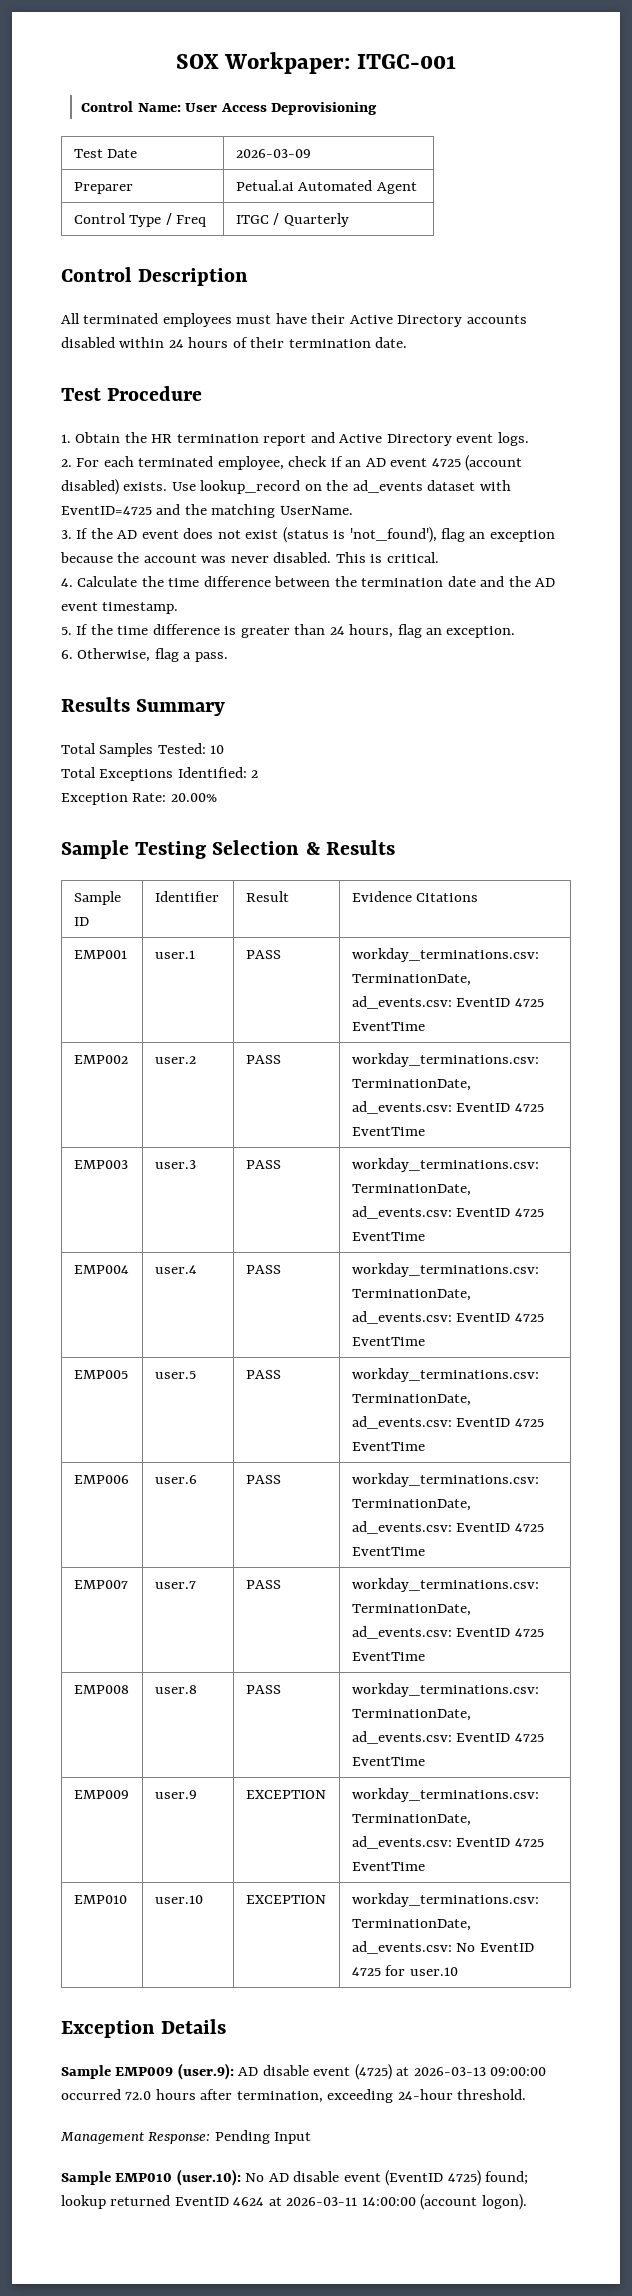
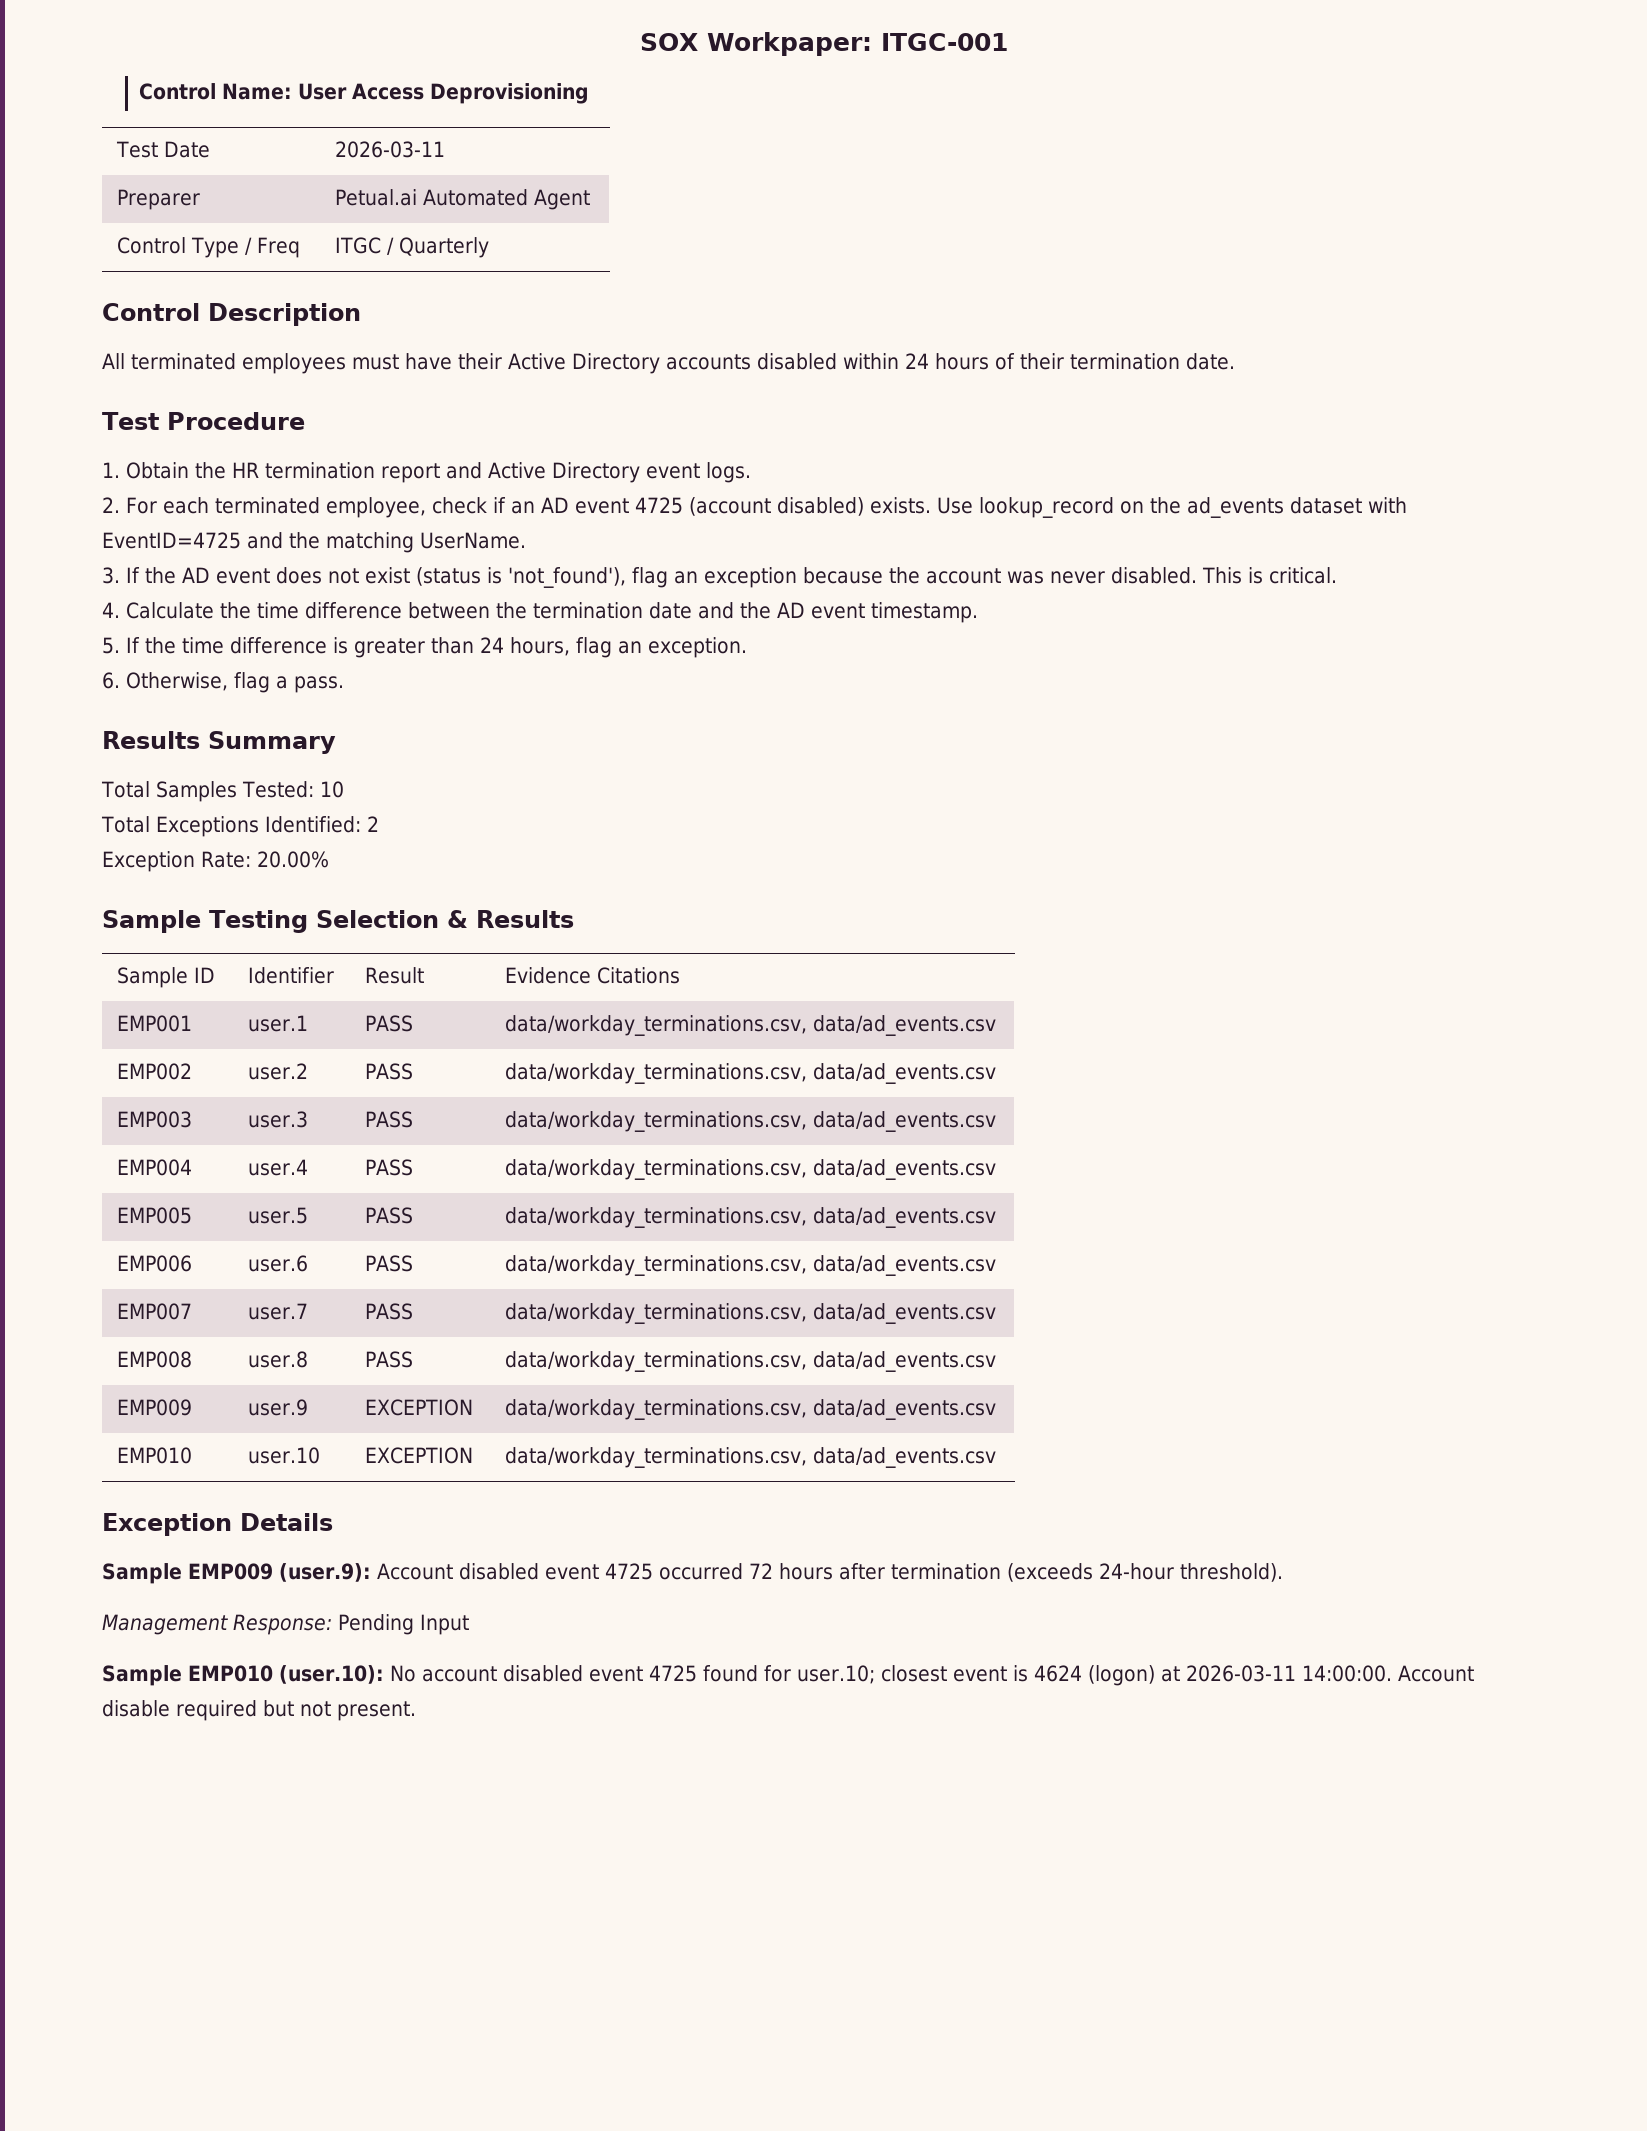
- Test Date | 2026-03-09
+ Test Date | 2026-03-11
- EMP001 | user.1 | PASS | workday_terminations.csv: TerminationDate, ad_events.csv: EventID 4725 EventTime
- EMP002 | user.2 | PASS | workday_terminations.csv: TerminationDate, ad_events.csv: EventID 4725 EventTime
- EMP003 | user.3 | PASS | workday_terminations.csv: TerminationDate, ad_events.csv: EventID 4725 EventTime
- EMP004 | user.4 | PASS | workday_terminations.csv: TerminationDate, ad_events.csv: EventID 4725 EventTime
- EMP005 | user.5 | PASS | workday_terminations.csv: TerminationDate, ad_events.csv: EventID 4725 EventTime
- EMP006 | user.6 | PASS | workday_terminations.csv: TerminationDate, ad_events.csv: EventID 4725 EventTime
- EMP007 | user.7 | PASS | workday_terminations.csv: TerminationDate, ad_events.csv: EventID 4725 EventTime
- EMP008 | user.8 | PASS | workday_terminations.csv: TerminationDate, ad_events.csv: EventID 4725 EventTime
- EMP009 | user.9 | EXCEPTION | workday_terminations.csv: TerminationDate, ad_events.csv: EventID 4725 EventTime
- EMP010 | user.10 | EXCEPTION | workday_terminations.csv: TerminationDate, ad_events.csv: No EventID 4725 for user.10
+ EMP001 | user.1 | PASS | data/workday_terminations.csv, data/ad_events.csv
+ EMP002 | user.2 | PASS | data/workday_terminations.csv, data/ad_events.csv
+ EMP003 | user.3 | PASS | data/workday_terminations.csv, data/ad_events.csv
+ EMP004 | user.4 | PASS | data/workday_terminations.csv, data/ad_events.csv
+ EMP005 | user.5 | PASS | data/workday_terminations.csv, data/ad_events.csv
+ EMP006 | user.6 | PASS | data/workday_terminations.csv, data/ad_events.csv
+ EMP007 | user.7 | PASS | data/workday_terminations.csv, data/ad_events.csv
+ EMP008 | user.8 | PASS | data/workday_terminations.csv, data/ad_events.csv
+ EMP009 | user.9 | EXCEPTION | data/workday_terminations.csv, data/ad_events.csv
+ EMP010 | user.10 | EXCEPTION | data/workday_terminations.csv, data/ad_events.csv
- Sample EMP009 (user.9): AD disable event (4725) at 2026-03-13 09:00:00 occurred 72.0 hours after termination, exceeding 24-hour threshold.
+ Sample EMP009 (user.9): Account disabled event 4725 occurred 72 hours after termination (exceeds 24-hour threshold).
- Sample EMP010 (user.10): No AD disable event (EventID 4725) found; lookup returned EventID 4624 at 2026-03-11 14:00:00 (account logon).
+ Sample EMP010 (user.10): No account disabled event 4725 found for user.10; closest event is 4624 (logon) at 2026-03-11 14:00:00. Account disable required but not present.

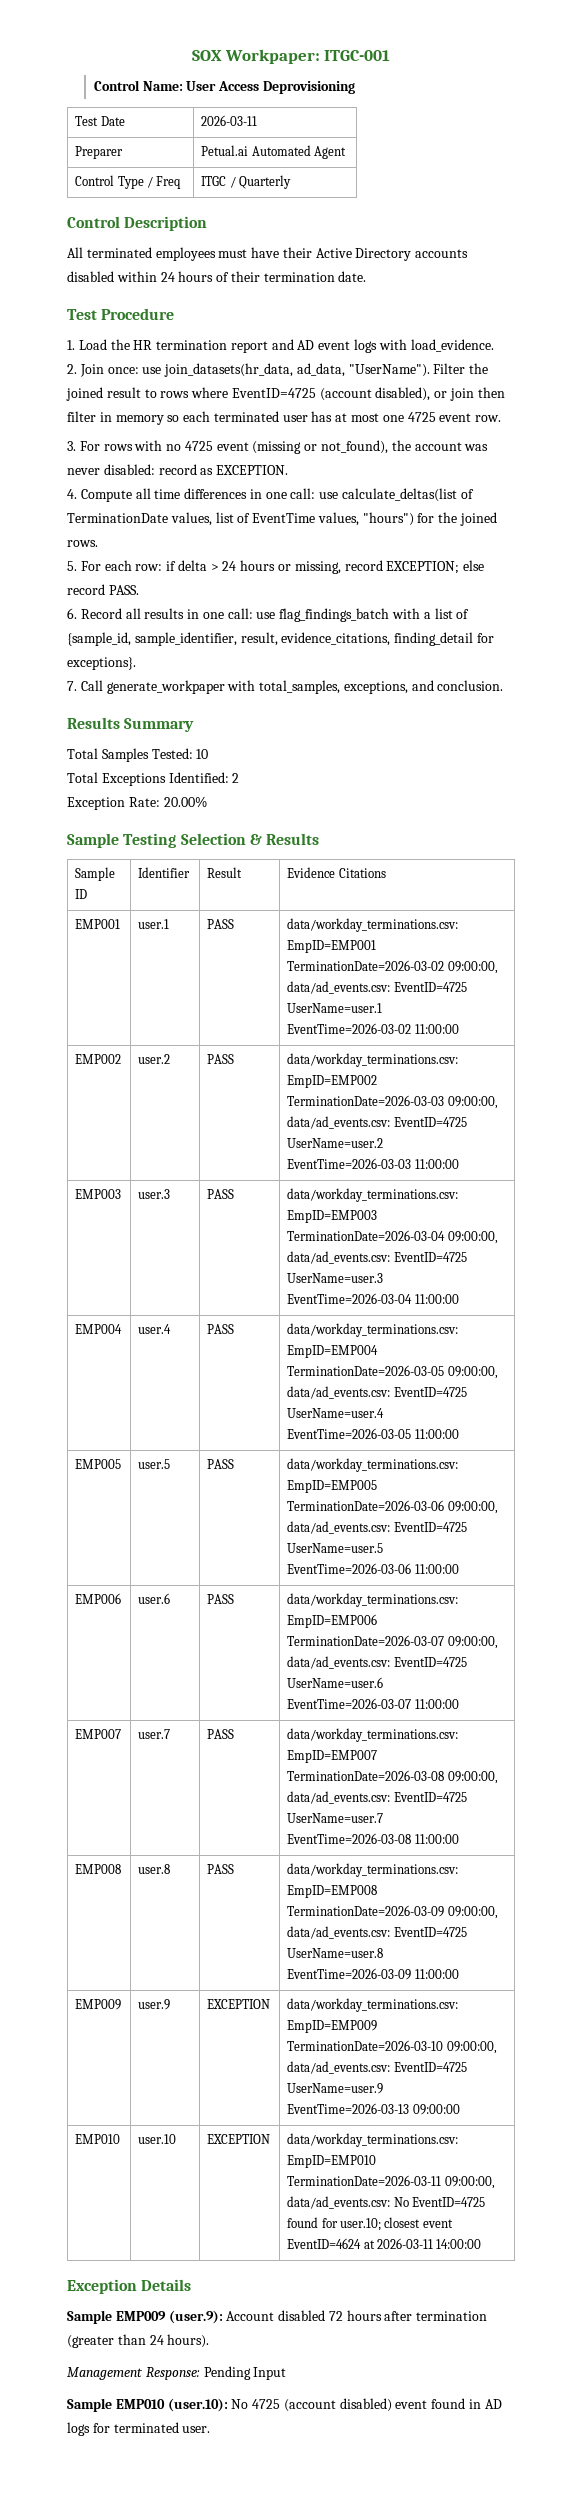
- 1. Obtain the HR termination report and Active Directory event logs.
- 2. For each terminated employee, check if an AD event 4725 (account disabled) exists. Use lookup_record on the ad_events dataset with EventID=4725 and the matching UserName.
- 3. If the AD event does not exist (status is 'not_found'), flag an exception because the account was never disabled. This is critical.
- 4. Calculate the time difference between the termination date and the AD event timestamp.
- 5. If the time difference is greater than 24 hours, flag an exception.
- 6. Otherwise, flag a pass.
+ 1. Load the HR termination report and AD event logs with load_evidence.
+ 2. Join once: use join_datasets(hr_data, ad_data, "UserName"). Filter the joined result to rows where EventID=4725 (account disabled), or join then filter in memory so each terminated user has at most one 4725 event row.
+ 3. For rows with no 4725 event (missing or not_found), the account was never disabled: record as EXCEPTION.
+ 4. Compute all time differences in one call: use calculate_deltas(list of TerminationDate values, list of EventTime values, "hours") for the joined rows.
+ 5. For each row: if delta > 24 hours or missing, record EXCEPTION; else record PASS.
+ 6. Record all results in one call: use flag_findings_batch with a list of {sample_id, sample_identifier, result, evidence_citations, finding_detail for exceptions}.
+ 7. Call generate_workpaper with total_samples, exceptions, and conclusion.
- EMP001 | user.1 | PASS | data/workday_terminations.csv, data/ad_events.csv
- EMP002 | user.2 | PASS | data/workday_terminations.csv, data/ad_events.csv
- EMP003 | user.3 | PASS | data/workday_terminations.csv, data/ad_events.csv
- EMP004 | user.4 | PASS | data/workday_terminations.csv, data/ad_events.csv
- EMP005 | user.5 | PASS | data/workday_terminations.csv, data/ad_events.csv
- EMP006 | user.6 | PASS | data/workday_terminations.csv, data/ad_events.csv
- EMP007 | user.7 | PASS | data/workday_terminations.csv, data/ad_events.csv
- EMP008 | user.8 | PASS | data/workday_terminations.csv, data/ad_events.csv
- EMP009 | user.9 | EXCEPTION | data/workday_terminations.csv, data/ad_events.csv
- EMP010 | user.10 | EXCEPTION | data/workday_terminations.csv, data/ad_events.csv
+ EMP001 | user.1 | PASS | data/workday_terminations.csv: EmpID=EMP001 TerminationDate=2026-03-02 09:00:00, data/ad_events.csv: EventID=4725 UserName=user.1 EventTime=2026-03-02 11:00:00
+ EMP002 | user.2 | PASS | data/workday_terminations.csv: EmpID=EMP002 TerminationDate=2026-03-03 09:00:00, data/ad_events.csv: EventID=4725 UserName=user.2 EventTime=2026-03-03 11:00:00
+ EMP003 | user.3 | PASS | data/workday_terminations.csv: EmpID=EMP003 TerminationDate=2026-03-04 09:00:00, data/ad_events.csv: EventID=4725 UserName=user.3 EventTime=2026-03-04 11:00:00
+ EMP004 | user.4 | PASS | data/workday_terminations.csv: EmpID=EMP004 TerminationDate=2026-03-05 09:00:00, data/ad_events.csv: EventID=4725 UserName=user.4 EventTime=2026-03-05 11:00:00
+ EMP005 | user.5 | PASS | data/workday_terminations.csv: EmpID=EMP005 TerminationDate=2026-03-06 09:00:00, data/ad_events.csv: EventID=4725 UserName=user.5 EventTime=2026-03-06 11:00:00
+ EMP006 | user.6 | PASS | data/workday_terminations.csv: EmpID=EMP006 TerminationDate=2026-03-07 09:00:00, data/ad_events.csv: EventID=4725 UserName=user.6 EventTime=2026-03-07 11:00:00
+ EMP007 | user.7 | PASS | data/workday_terminations.csv: EmpID=EMP007 TerminationDate=2026-03-08 09:00:00, data/ad_events.csv: EventID=4725 UserName=user.7 EventTime=2026-03-08 11:00:00
+ EMP008 | user.8 | PASS | data/workday_terminations.csv: EmpID=EMP008 TerminationDate=2026-03-09 09:00:00, data/ad_events.csv: EventID=4725 UserName=user.8 EventTime=2026-03-09 11:00:00
+ EMP009 | user.9 | EXCEPTION | data/workday_terminations.csv: EmpID=EMP009 TerminationDate=2026-03-10 09:00:00, data/ad_events.csv: EventID=4725 UserName=user.9 EventTime=2026-03-13 09:00:00
+ EMP010 | user.10 | EXCEPTION | data/workday_terminations.csv: EmpID=EMP010 TerminationDate=2026-03-11 09:00:00, data/ad_events.csv: No EventID=4725 found for user.10; closest event EventID=4624 at 2026-03-11 14:00:00
- Sample EMP009 (user.9): Account disabled event 4725 occurred 72 hours after termination (exceeds 24-hour threshold).
+ Sample EMP009 (user.9): Account disabled 72 hours after termination (greater than 24 hours).
- Sample EMP010 (user.10): No account disabled event 4725 found for user.10; closest event is 4624 (logon) at 2026-03-11 14:00:00. Account disable required but not present.
+ Sample EMP010 (user.10): No 4725 (account disabled) event found in AD logs for terminated user.

